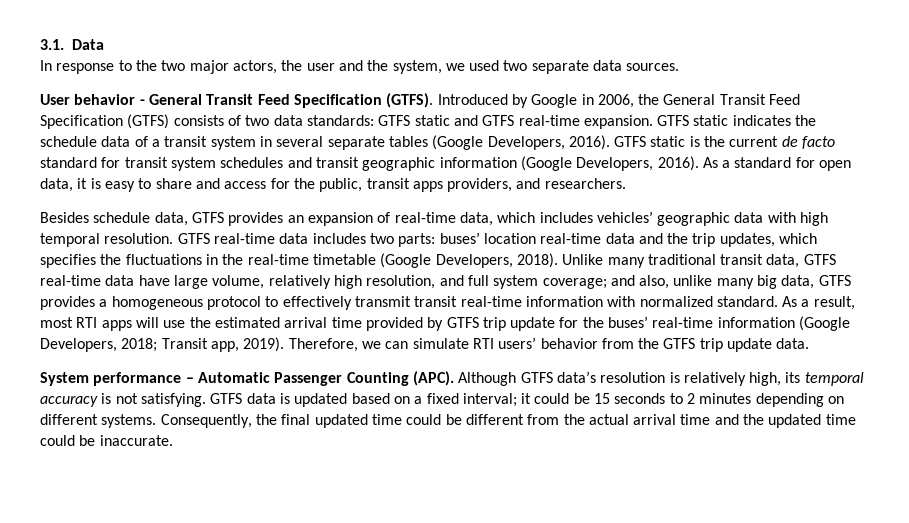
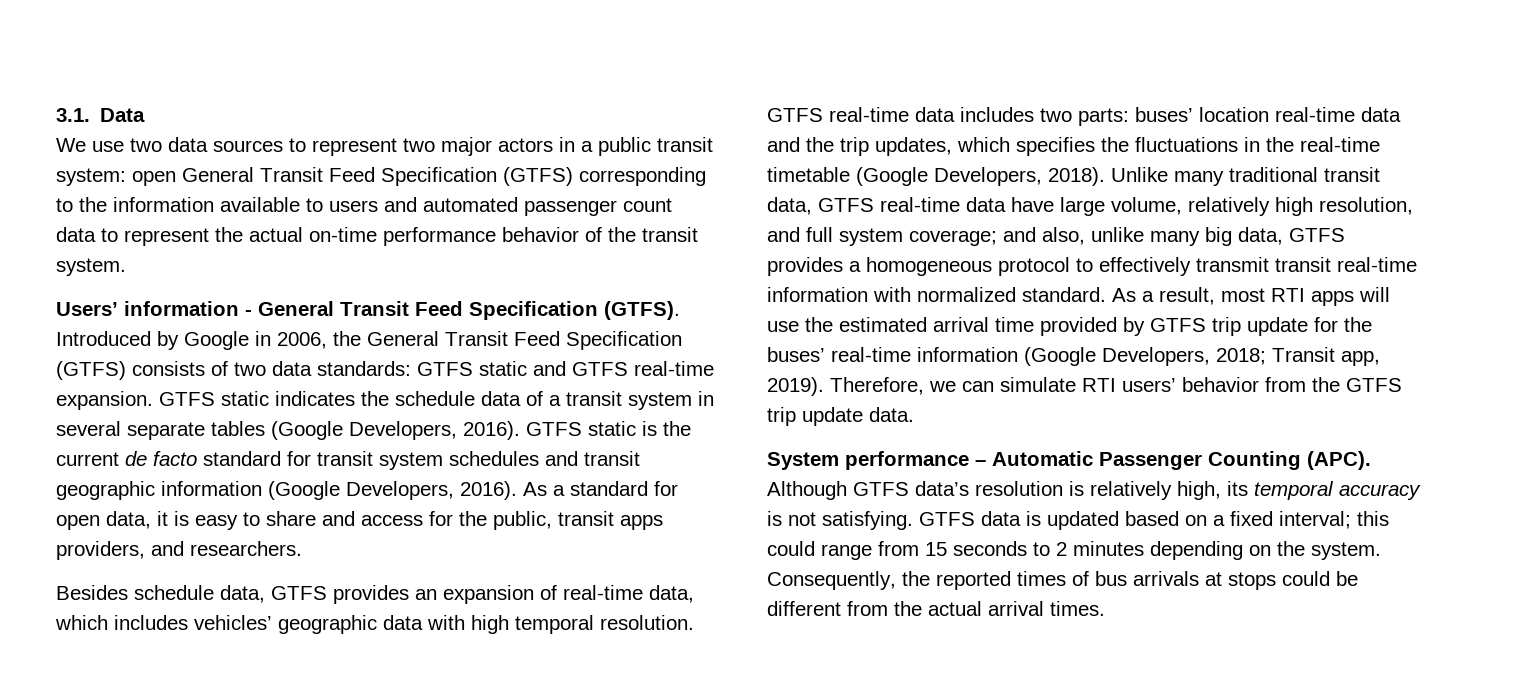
- In response to the two major actors, the user and the system, we used two separate data sources.
- User behavior - General Transit Feed Specification (GTFS).
+ We use two data sources to represent two major actors in a public transit system: open General Transit Feed Specification (GTFS) corresponding to the information available to users and automated passenger count data to represent the actual on-time performance behavior of the transit system.
+ Users’ information - General Transit Feed Specification (GTFS).
- GTFS data is updated based on a fixed interval; it could be 15 seconds to 2 minutes depending on different systems. Consequently, the final updated time could be different from the actual arrival time and the updated time could be inaccurate.
+ GTFS data is updated based on a fixed interval; this could range from 15 seconds to 2 minutes depending on the system. Consequently, the reported times of bus arrivals at stops could be different from the actual arrival times.

